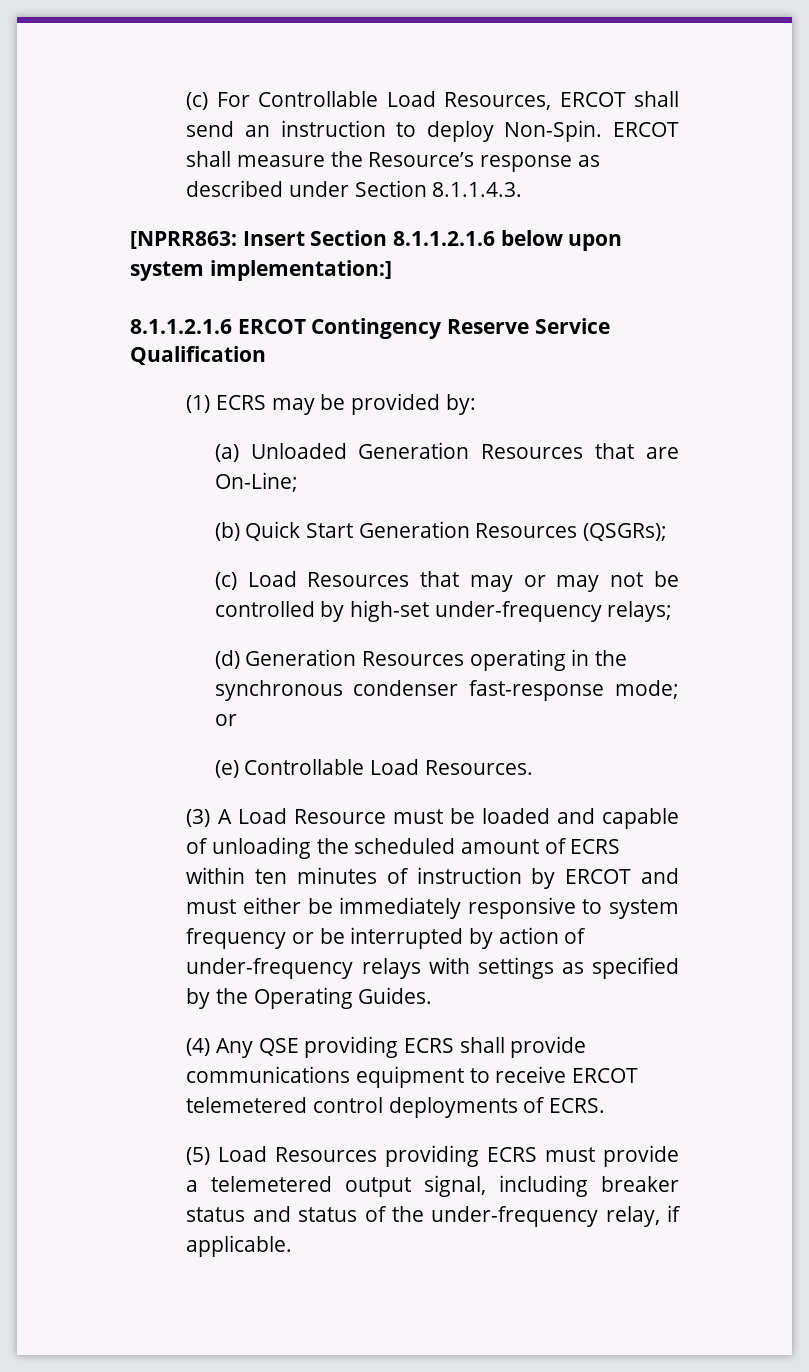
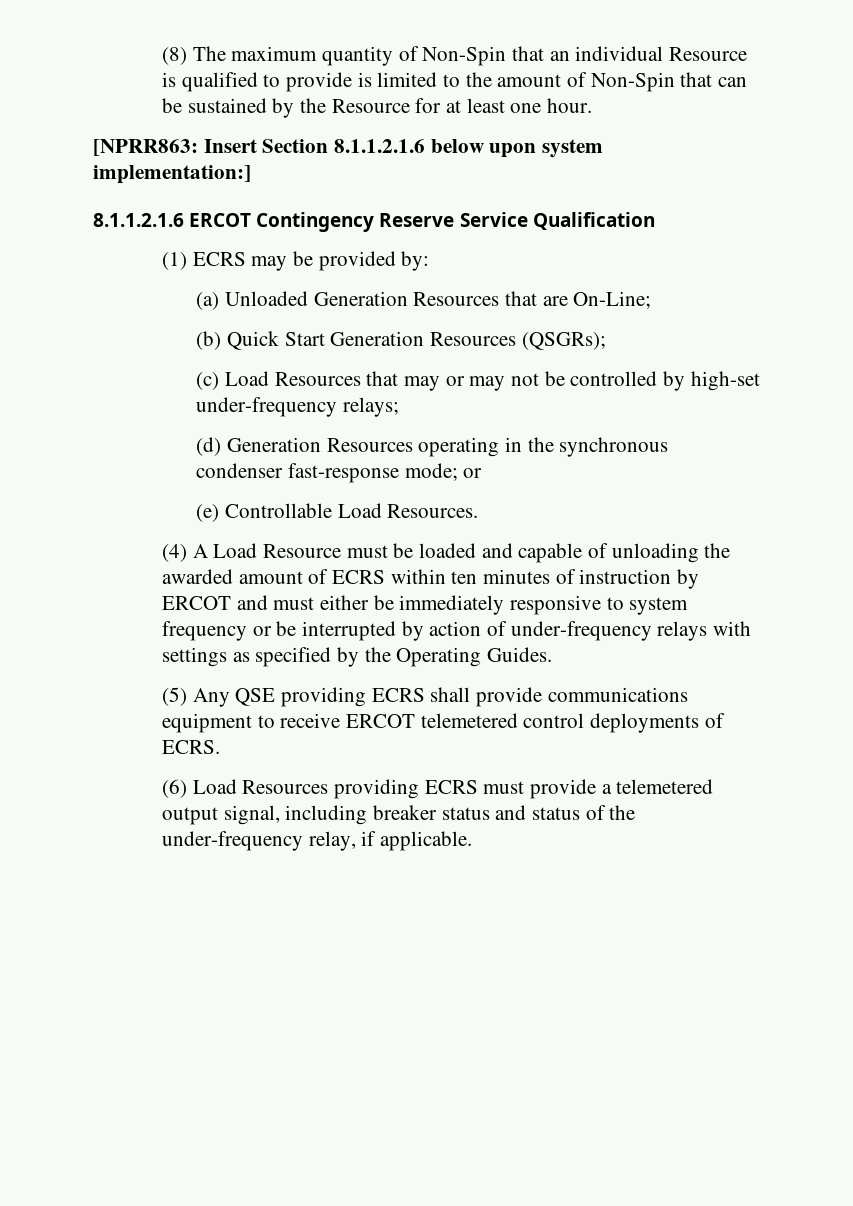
- (c) For Controllable Load Resources, ERCOT shall send an instruction to deploy Non-Spin. ERCOT shall measure the Resource’s response as described under Section 8.1.1.4.3.
+ (8) The maximum quantity of Non-Spin that an individual Resource is qualified to provide is limited to the amount of Non-Spin that can be sustained by the Resource for at least one hour.
- (3) A Load Resource must be loaded and capable of unloading the scheduled amount of ECRS within ten minutes of instruction by ERCOT and must either be immediately responsive to system frequency or be interrupted by action of under-frequency relays with settings as specified by the Operating Guides.
+ (4) A Load Resource must be loaded and capable of unloading the awarded amount of ECRS within ten minutes of instruction by ERCOT and must either be immediately responsive to system frequency or be interrupted by action of under-frequency relays with settings as specified by the Operating Guides.
- (4) Any QSE providing ECRS shall provide communications equipment to receive ERCOT telemetered control deployments of ECRS.
+ (5) Any QSE providing ECRS shall provide communications equipment to receive ERCOT telemetered control deployments of ECRS.
- (5) Load Resources providing ECRS must provide a telemetered output signal, including breaker status and status of the under-frequency relay, if applicable.
+ (6) Load Resources providing ECRS must provide a telemetered output signal, including breaker status and status of the under-frequency relay, if applicable.

